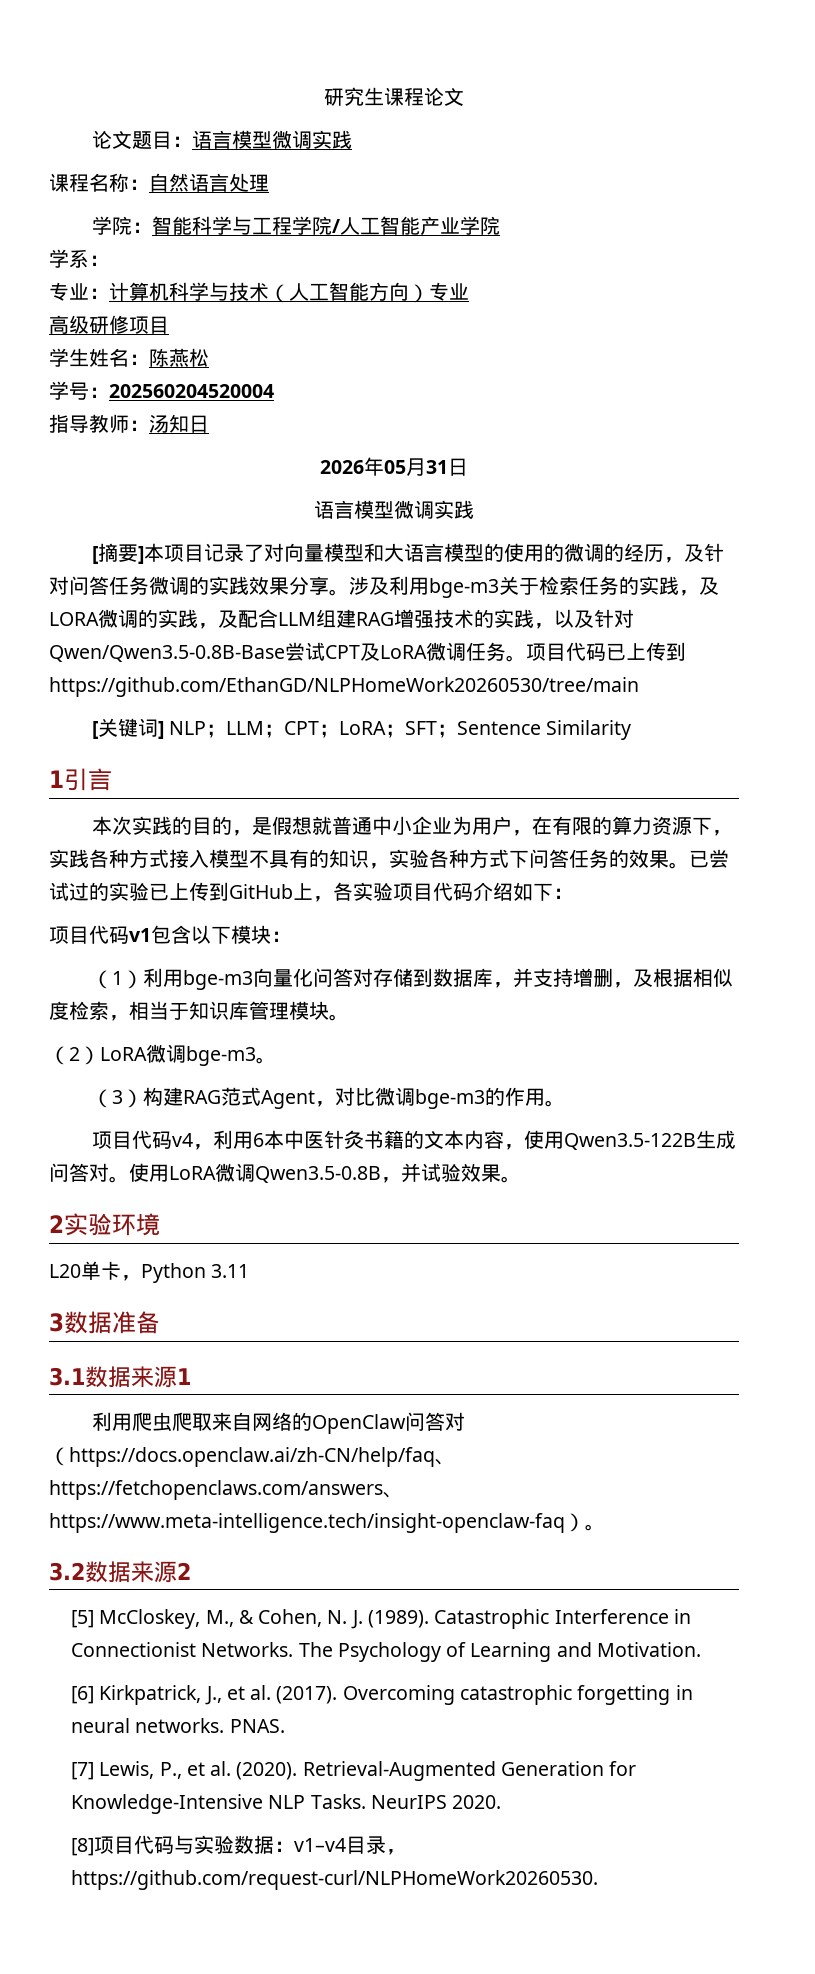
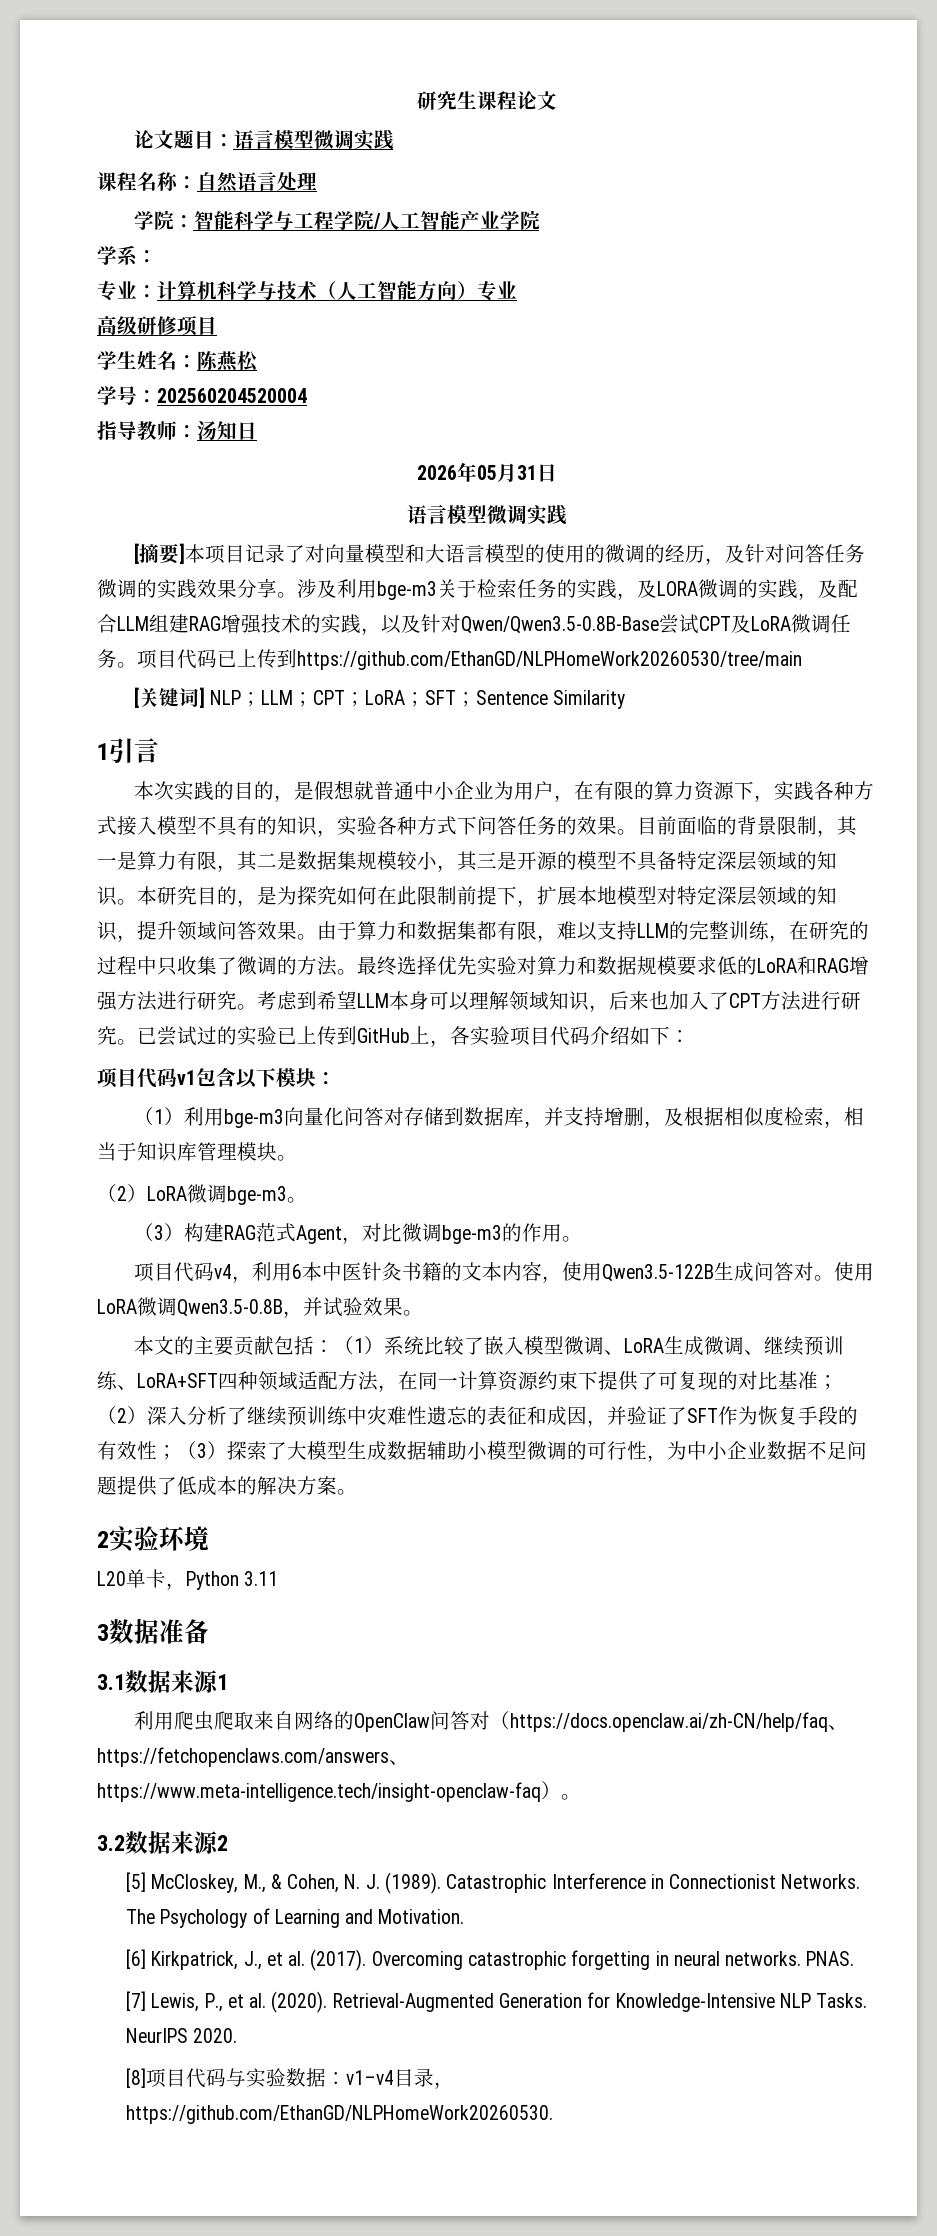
+ 目前面临的背景限制，其一是算力有限，其二是数据集规模较小，其三是开源的模型不具备特定深层领域的知识。本研究目的，是为探究如何在此限制前提下，扩展本地模型对特定深层领域的知识，提升领域问答效果。由于算力和数据集都有限，难以支持LLM的完整训练，在研究的过程中只收集了微调的方法。最终选择优先实验对算力和数据规模要求低的LoRA和RAG增强方法进行研究。考虑到希望LLM本身可以理解领域知识，后来也加入了CPT方法进行研究。
+ 本文的主要贡献包括：（1）系统比较了嵌入模型微调、LoRA生成微调、继续预训练、LoRA+SFT四种领域适配方法，在同一计算资源约束下提供了可复现的对比基准；（2）深入分析了继续预训练中灾难性遗忘的表征和成因，并验证了SFT作为恢复手段的有效性；（3）探索了大模型生成数据辅助小模型微调的可行性，为中小企业数据不足问题提供了低成本的解决方案。
- [8]项目代码与实验数据：v1–v4目录，https://github.com/request-curl/NLPHomeWork20260530.
+ [8]项目代码与实验数据：v1–v4目录，https://github.com/EthanGD/NLPHomeWork20260530.

